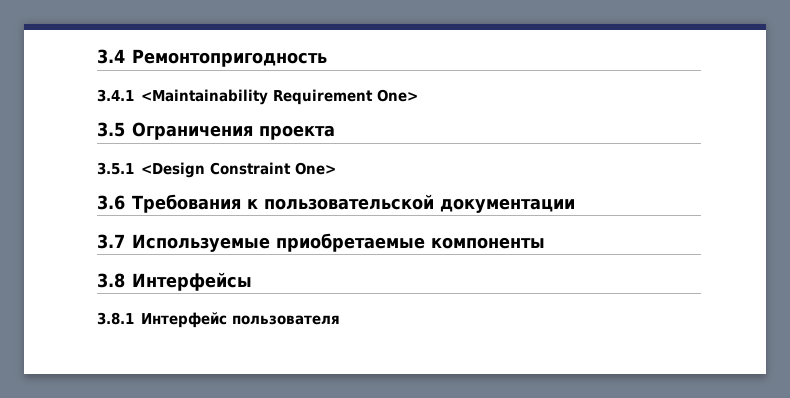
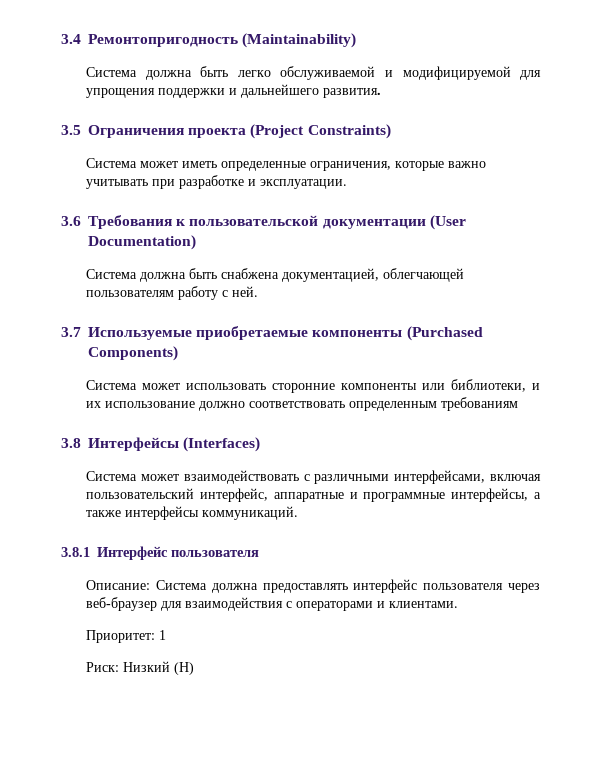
- 3.4 Ремонтопригодность
- 3.4.1 <Maintainability Requirement One>
- 3.5 Ограничения проекта
- 3.5.1 <Design Constraint One>
+ 3.4 Ремонтопригодность (Maintainability)
+ Система должна быть легко обслуживаемой и модифицируемой для упрощения поддержки и дальнейшего развития.
+ 3.5 Ограничения проекта (Project Constraints)
+ Система может иметь определенные ограничения, которые важно учитывать при разработке и эксплуатации.
- 3.6 Требования к пользовательской документации
- 3.7 Используемые приобретаемые компоненты
- 3.8 Интерфейсы
+ 3.6 Требования к пользовательской документации (User Documentation)
+ Система должна быть снабжена документацией, облегчающей пользователям работу с ней.
+ 3.7 Используемые приобретаемые компоненты (Purchased Components)
+ Система может использовать сторонние компоненты или библиотеки, и их использование должно соответствовать определенным требованиям
+ 3.8 Интерфейсы (Interfaces)
+ Система может взаимодействовать с различными интерфейсами, включая пользовательский интерфейс, аппаратные и программные интерфейсы, а также интерфейсы коммуникаций.
  3.8.1 Интерфейс пользователя
+ Описание: Система должна предоставлять интерфейс пользователя через веб-браузер для взаимодействия с операторами и клиентами.
+ Приоритет: 1
+ Риск: Низкий (Н)

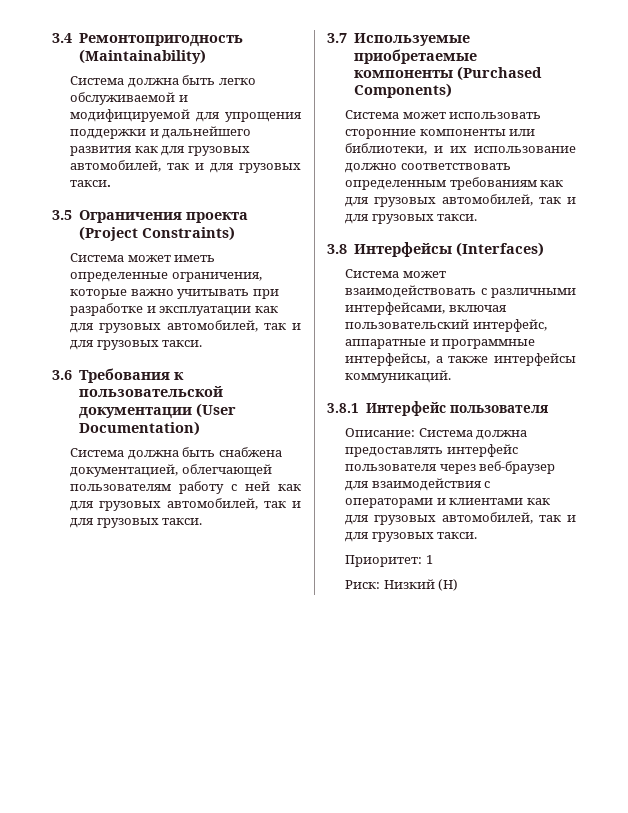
- Система должна быть легко обслуживаемой и модифицируемой для упрощения поддержки и дальнейшего развития.
+ Система должна быть легко обслуживаемой и модифицируемой для упрощения поддержки и дальнейшего развития как для грузовых автомобилей, так и для грузовых такси.
- Система может иметь определенные ограничения, которые важно учитывать при разработке и эксплуатации.
+ Система может иметь определенные ограничения, которые важно учитывать при разработке и эксплуатации как для грузовых автомобилей, так и для грузовых такси.
- Система должна быть снабжена документацией, облегчающей пользователям работу с ней.
+ Система должна быть снабжена документацией, облегчающей пользователям работу с ней как для грузовых автомобилей, так и для грузовых такси.
- Система может использовать сторонние компоненты или библиотеки, и их использование должно соответствовать определенным требованиям
+ Система может использовать сторонние компоненты или библиотеки, и их использование должно соответствовать определенным требованиям как для грузовых автомобилей, так и для грузовых такси.
- Описание: Система должна предоставлять интерфейс пользователя через веб-браузер для взаимодействия с операторами и клиентами.
+ Описание: Система должна предоставлять интерфейс пользователя через веб-браузер для взаимодействия с операторами и клиентами как для грузовых автомобилей, так и для грузовых такси.

